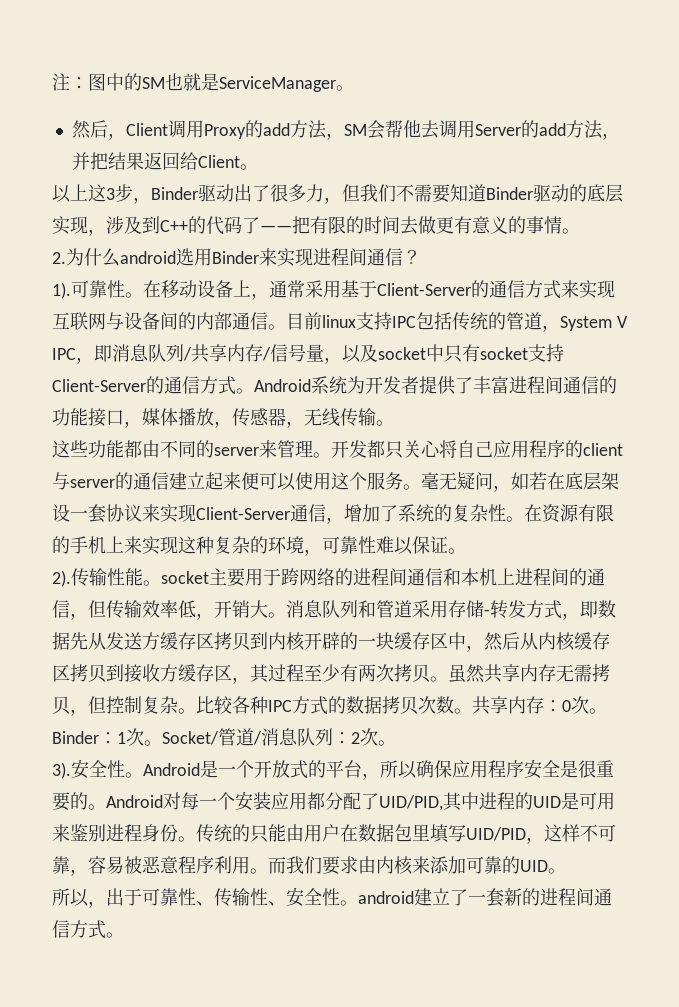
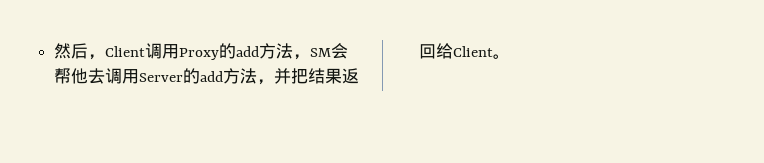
- 注：图中的SM也就是ServiceManager。
- 以上这3步，Binder驱动出了很多力，但我们不需要知道Binder驱动的底层实现，涉及到C++的代码了——把有限的时间去做更有意义的事情。
- 2.为什么android选用Binder来实现进程间通信？
- 1).可靠性。在移动设备上，通常采用基于Client-Server的通信方式来实现互联网与设备间的内部通信。目前linux支持IPC包括传统的管道，System V IPC，即消息队列/共享内存/信号量，以及socket中只有socket支持Client-Server的通信方式。Android系统为开发者提供了丰富进程间通信的功能接口，媒体播放，传感器，无线传输。
- 这些功能都由不同的server来管理。开发都只关心将自己应用程序的client与server的通信建立起来便可以使用这个服务。毫无疑问，如若在底层架设一套协议来实现Client-Server通信，增加了系统的复杂性。在资源有限的手机上来实现这种复杂的环境，可靠性难以保证。
- 2).传输性能。socket主要用于跨网络的进程间通信和本机上进程间的通信，但传输效率低，开销大。消息队列和管道采用存储-转发方式，即数据先从发送方缓存区拷贝到内核开辟的一块缓存区中，然后从内核缓存区拷贝到接收方缓存区，其过程至少有两次拷贝。虽然共享内存无需拷贝，但控制复杂。比较各种IPC方式的数据拷贝次数。共享内存：0次。Binder：1次。Socket/管道/消息队列：2次。
- 3).安全性。Android是一个开放式的平台，所以确保应用程序安全是很重要的。Android对每一个安装应用都分配了UID/PID,其中进程的UID是可用来鉴别进程身份。传统的只能由用户在数据包里填写UID/PID，这样不可靠，容易被恶意程序利用。而我们要求由内核来添加可靠的UID。
- 所以，出于可靠性、传输性、安全性。android建立了一套新的进程间通信方式。

